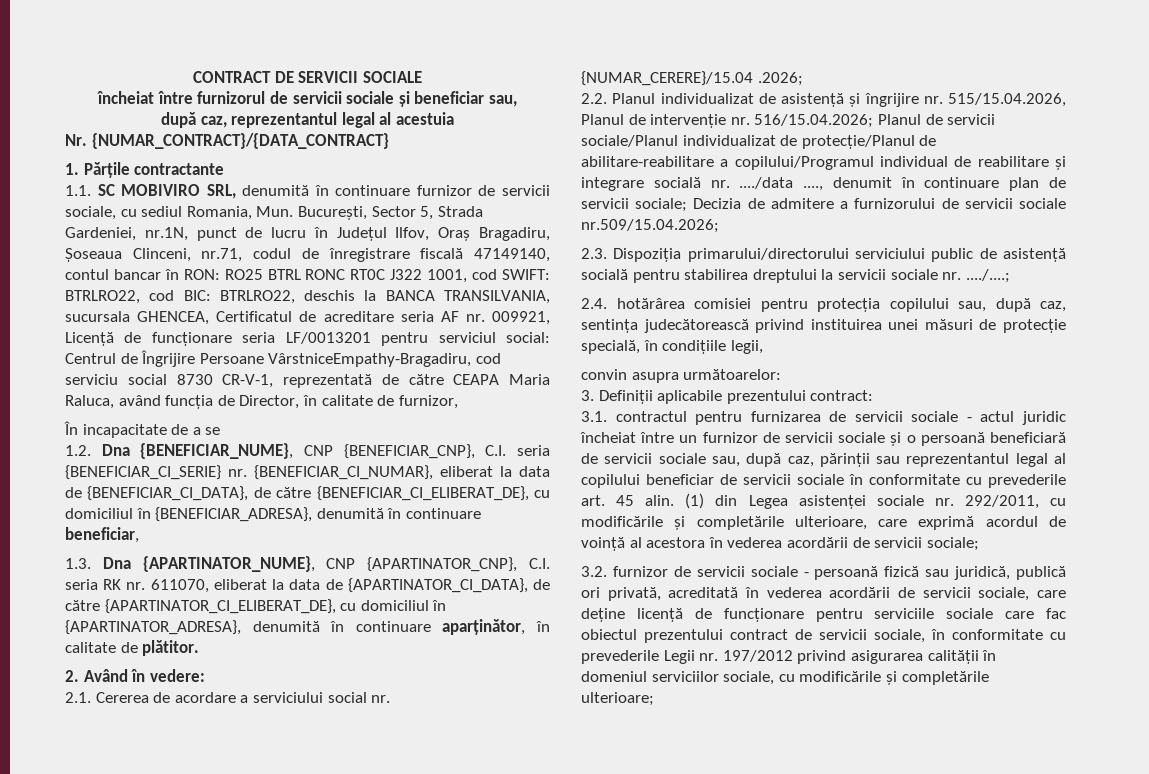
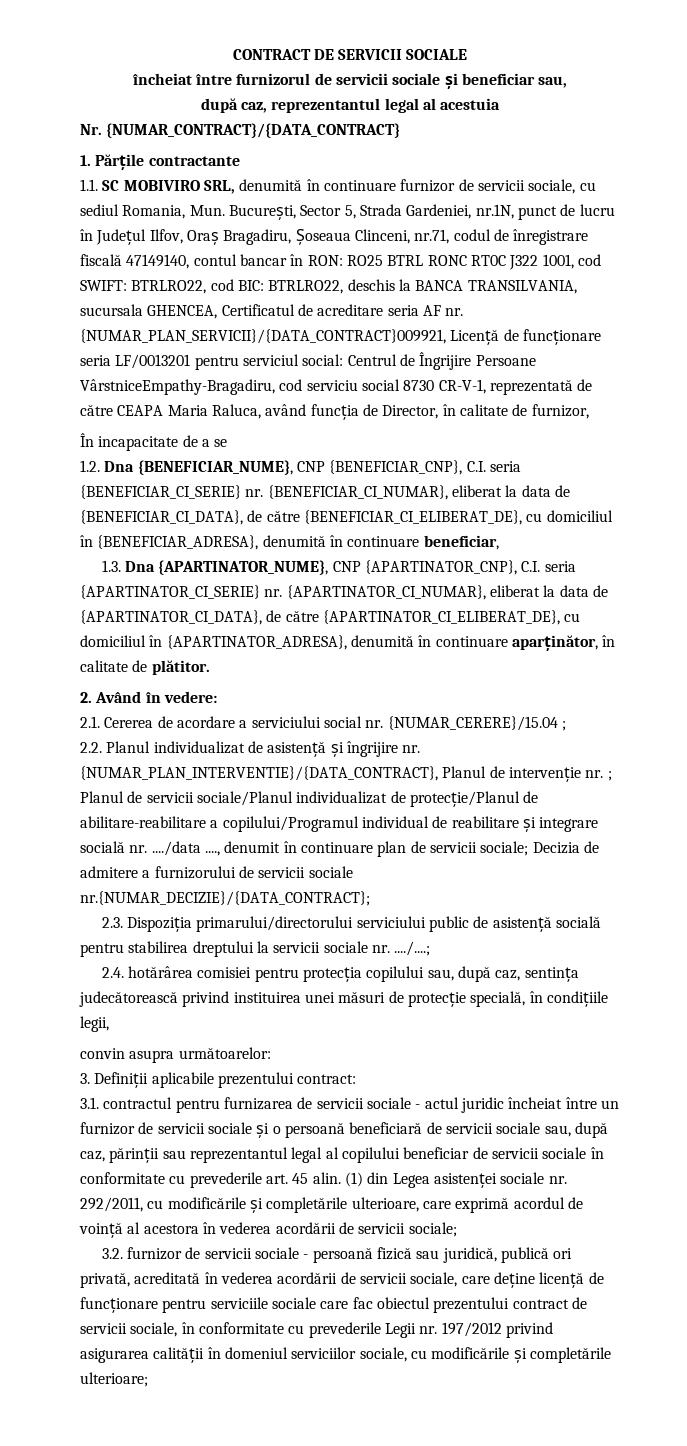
- BTRLRO22, deschis la BANCA TRANSILVANIA, sucursala GHENCEA, Certificatul de acreditare seria AF nr. 009921, Licență de funcționare seria LF/0013201 pentru serviciul social:
+ BTRLRO22, deschis la BANCA TRANSILVANIA, sucursala GHENCEA, Certificatul de acreditare seria AF nr. {NUMAR_PLAN_SERVICII}/{DATA_CONTRACT}009921, Licență de funcționare seria LF/0013201 pentru serviciul social:
- 1.3. Dna {APARTINATOR_NUME}, CNP {APARTINATOR_CNP}, C.I. seria RK nr. 611070, eliberat la data de {APARTINATOR_CI_DATA}, de către {APARTINATOR_CI_ELIBERAT_DE}, cu domiciliul în {APARTINATOR_ADRESA}, denumită în continuare aparținător, în calitate de plătitor.
+ 1.3. Dna {APARTINATOR_NUME}, CNP {APARTINATOR_CNP}, C.I. seria {APARTINATOR_CI_SERIE} nr. {APARTINATOR_CI_NUMAR}, eliberat la data de {APARTINATOR_CI_DATA}, de către {APARTINATOR_CI_ELIBERAT_DE}, cu domiciliul în {APARTINATOR_ADRESA}, denumită în continuare aparținător, în calitate de plătitor.
- 2.1. Cererea de acordare a serviciului social nr. {NUMAR_CERERE}/15.04 .2026;
+ 2.1. Cererea de acordare a serviciului social nr. {NUMAR_CERERE}/15.04 ;
- 2.2. Planul individualizat de asistență și îngrijire nr. 515/15.04.2026, Planul de intervenție nr. 516/15.04.2026; Planul de servicii sociale/Planul individualizat de protecție/Planul de abilitare-reabilitare a copilului/Programul individual de reabilitare și integrare socială nr. ..../data ...., denumit în continuare plan de servicii sociale; Decizia de admitere a furnizorului de servicii sociale nr.509/15.04.2026;
+ 2.2. Planul individualizat de asistență și îngrijire nr. {NUMAR_PLAN_INTERVENTIE}/{DATA_CONTRACT}, Planul de intervenție nr. ; Planul de servicii sociale/Planul individualizat de protecție/Planul de abilitare-reabilitare a copilului/Programul individual de reabilitare și integrare socială nr. ..../data ...., denumit în continuare plan de servicii sociale; Decizia de admitere a furnizorului de servicii sociale nr.{NUMAR_DECIZIE}/{DATA_CONTRACT};

